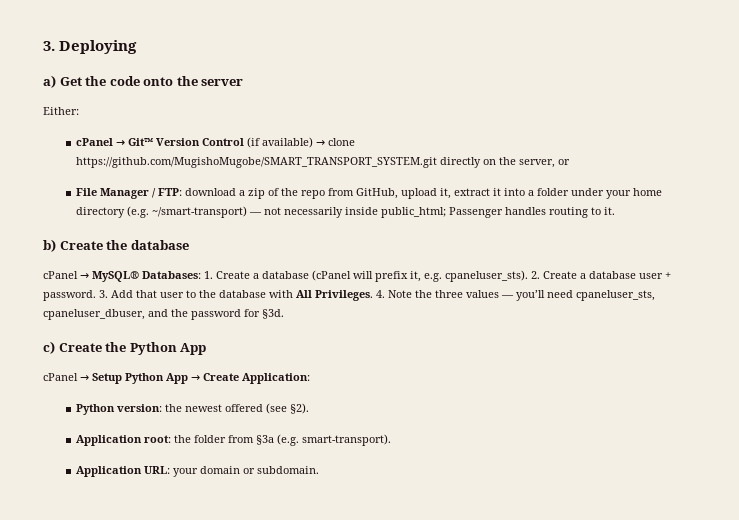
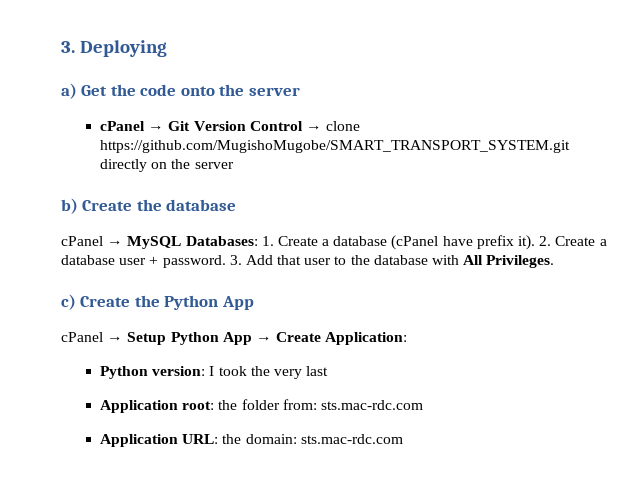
- Either:
- cPanel → Git™ Version Control (if available) → clone https://github.com/MugishoMugobe/SMART_TRANSPORT_SYSTEM.git directly on the server, or
- File Manager / FTP: download a zip of the repo from GitHub, upload it, extract it into a folder under your home directory (e.g. ~/smart-transport) — not necessarily inside public_html; Passenger handles routing to it.
+ cPanel → Git Version Control → clone https://github.com/MugishoMugobe/SMART_TRANSPORT_SYSTEM.git directly on the server
- cPanel → MySQL® Databases: 1. Create a database (cPanel will prefix it, e.g. cpaneluser_sts).
+ cPanel → MySQL Databases: 1. Create a database (cPanel have prefix it).
- 4. Note the three values — you’ll need cpaneluser_sts, cpaneluser_dbuser, and the password for §3d.
- Python version: the newest offered (see §2).
+ Python version: I took the very last
- Application root: the folder from §3a (e.g. smart-transport).
- Application URL: your domain or subdomain.
+ Application root: the folder from: sts.mac-rdc.com
+ Application URL: the domain: sts.mac-rdc.com

